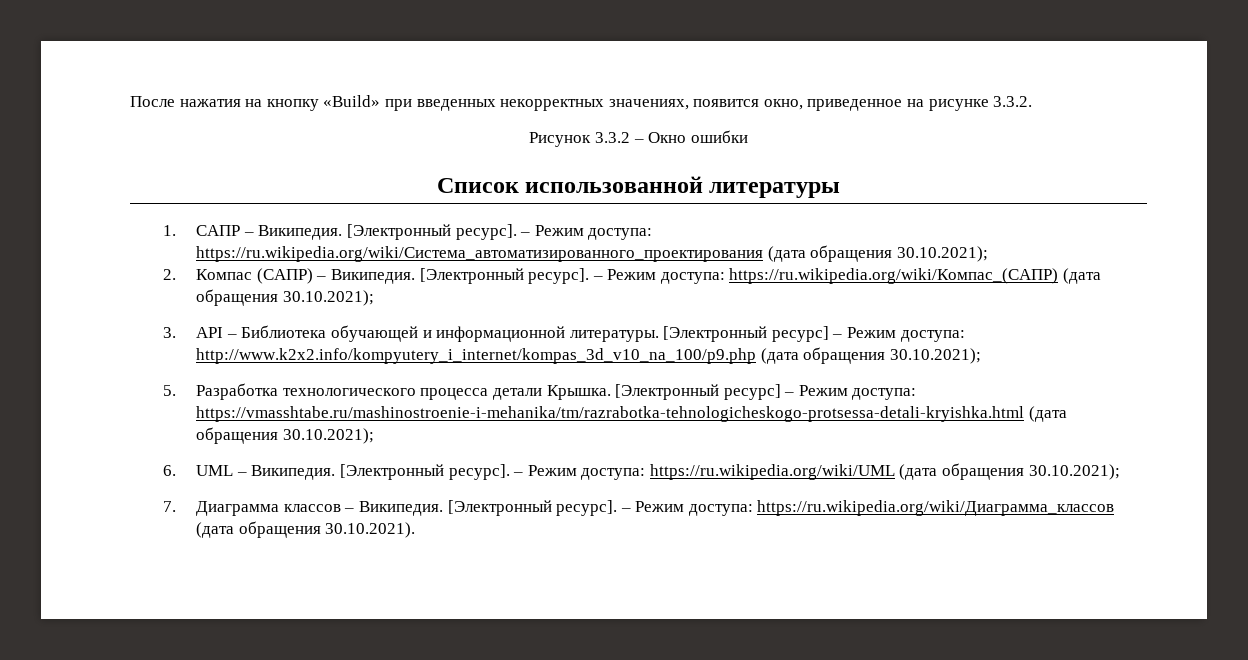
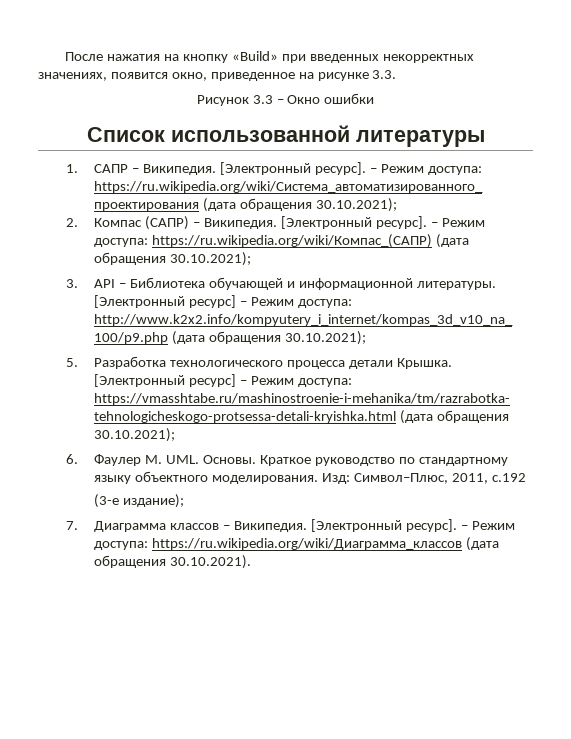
- После нажатия на кнопку «Build» при введенных некорректных значениях, появится окно, приведенное на рисунке 3.3.2.
+ После нажатия на кнопку «Build» при введенных некорректных значениях, появится окно, приведенное на рисунке 3.3.
- Рисунок 3.3.2 – Окно ошибки
+ Рисунок 3.3 – Окно ошибки
- 6. UML – Википедия. [Электронный ресурс]. – Режим доступа: https://ru.wikipedia.org/wiki/UML (дата обращения 30.10.2021);
+ 6. Фаулер М. UML. Основы. Краткое руководство по стандартному языку объектного моделирования. Изд: Символ–Плюс, 2011, с.192
+ (3-е издание);

